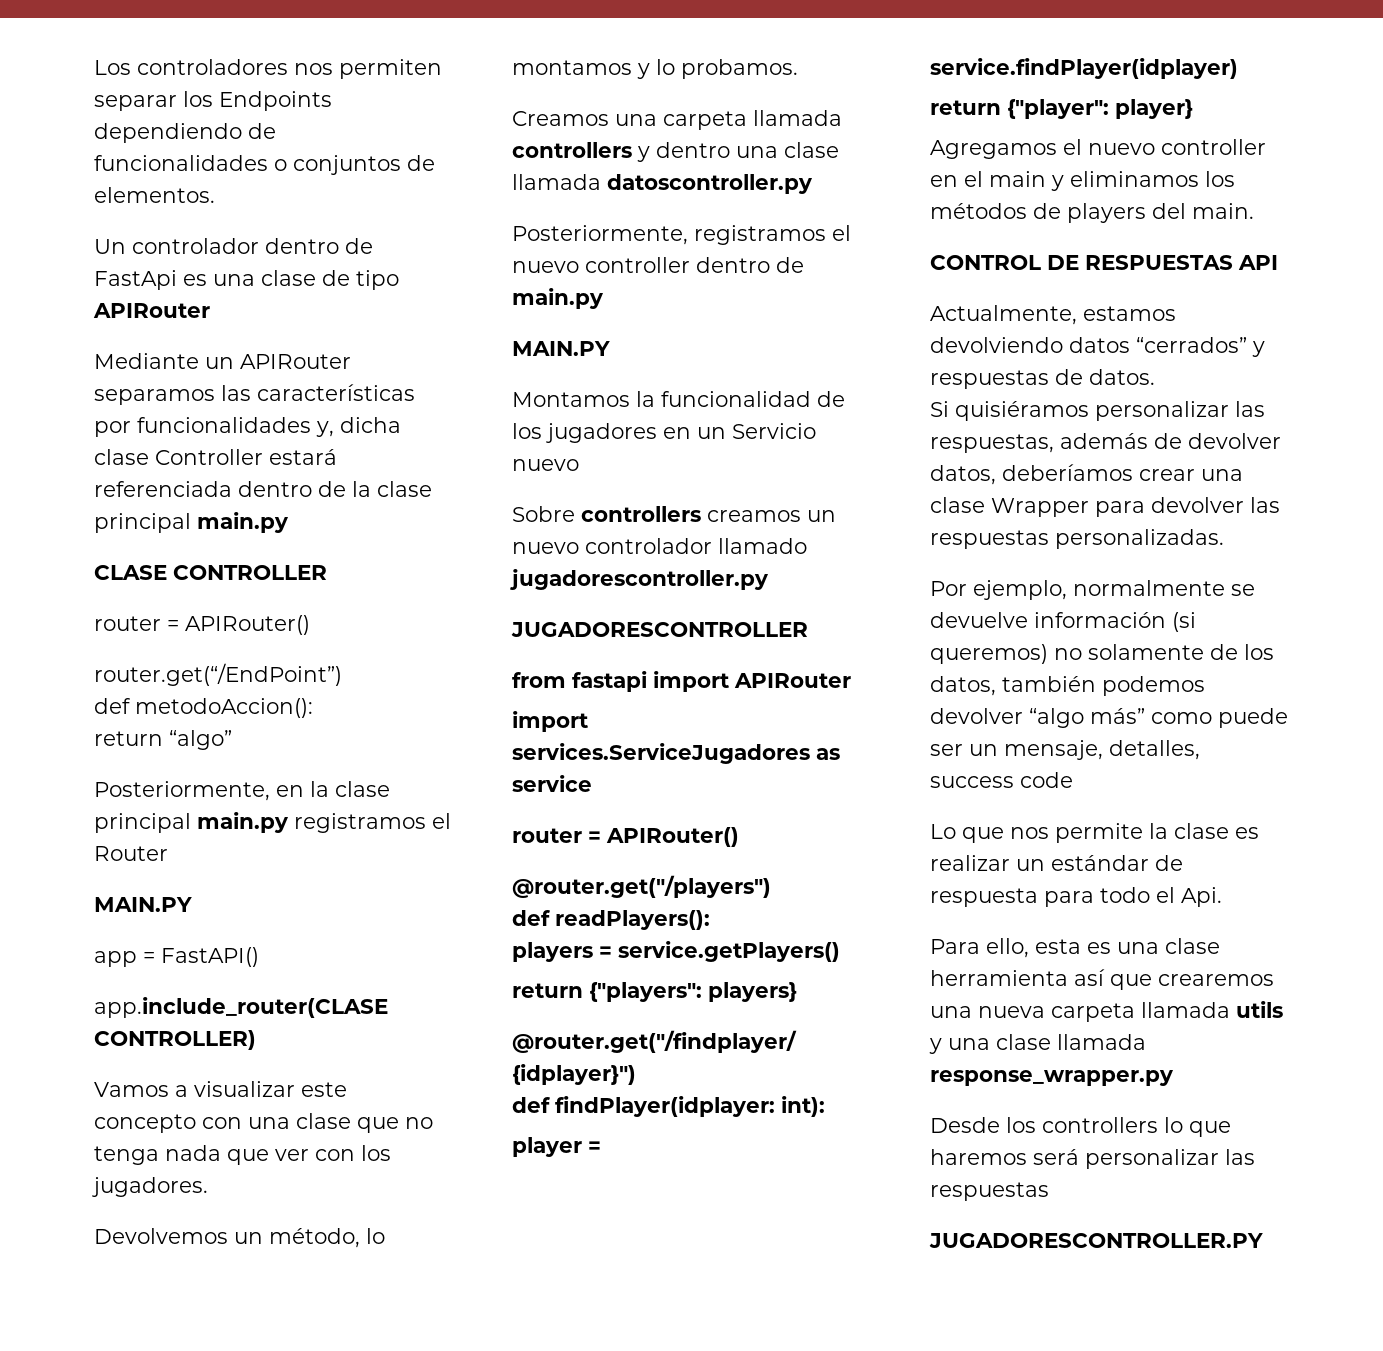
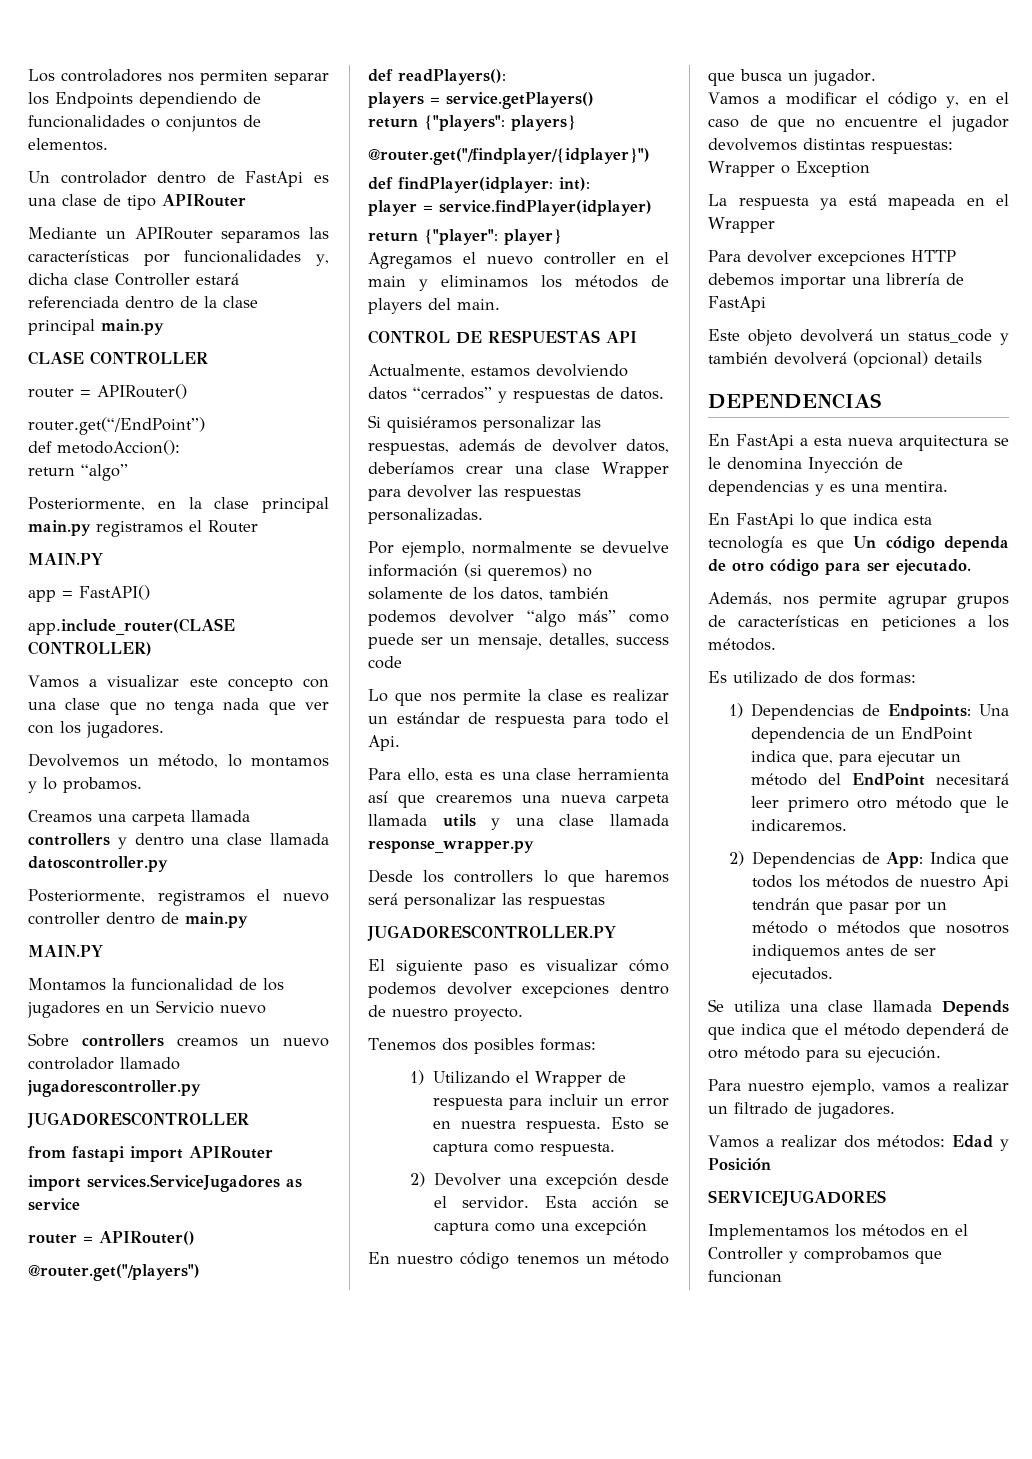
+ El siguiente paso es visualizar cómo podemos devolver excepciones dentro de nuestro proyecto.
+ Tenemos dos posibles formas:
+ 1) Utilizando el Wrapper de respuesta para incluir un error en nuestra respuesta. Esto se captura como respuesta.
+ 2) Devolver una excepción desde el servidor. Esta acción se captura como una excepción
+ En nuestro código tenemos un método que busca un jugador.
+ Vamos a modificar el código y, en el caso de que no encuentre el jugador devolvemos distintas respuestas: Wrapper o Exception
+ La respuesta ya está mapeada en el Wrapper
+ Para devolver excepciones HTTP debemos importar una librería de FastApi
+ Este objeto devolverá un status_code y también devolverá (opcional) details
+ DEPENDENCIAS
+ En FastApi a esta nueva arquitectura se le denomina Inyección de dependencias y es una mentira.
+ En FastApi lo que indica esta tecnología es que Un código dependa de otro código para ser ejecutado.
+ Además, nos permite agrupar grupos de características en peticiones a los métodos.
+ Es utilizado de dos formas:
+ 1) Dependencias de Endpoints: Una dependencia de un EndPoint indica que, para ejecutar un método del EndPoint necesitará leer primero otro método que le indicaremos.
+ 2) Dependencias de App: Indica que todos los métodos de nuestro Api tendrán que pasar por un método o métodos que nosotros indiquemos antes de ser ejecutados.
+ Se utiliza una clase llamada Depends que indica que el método dependerá de otro método para su ejecución.
+ Para nuestro ejemplo, vamos a realizar un filtrado de jugadores.
+ Vamos a realizar dos métodos: Edad y Posición
+ SERVICEJUGADORES
+ Implementamos los métodos en el Controller y comprobamos que funcionan

